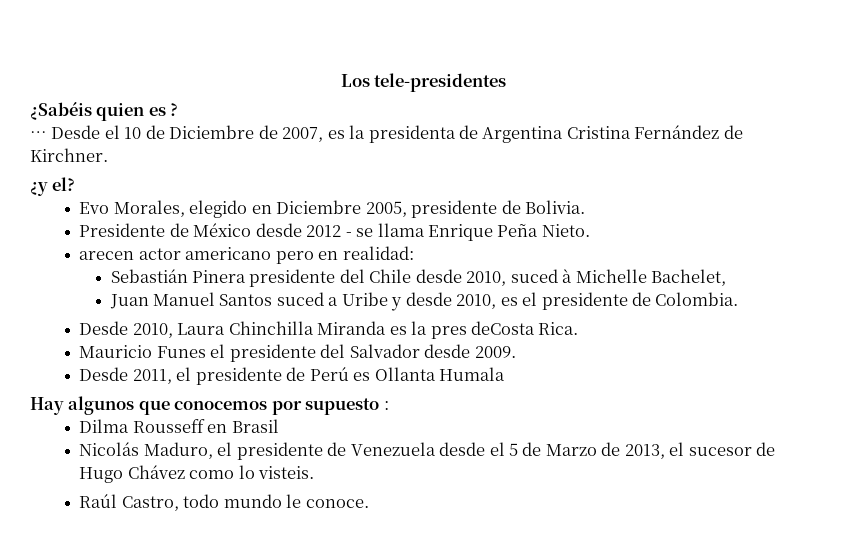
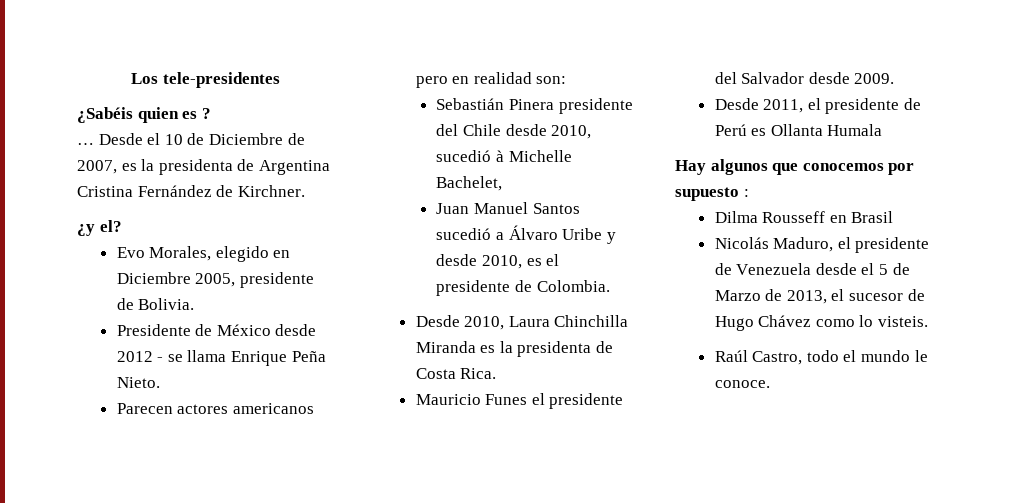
- arecen actor americano pero en realidad:
+ Parecen actores americanos pero en realidad son:
- Sebastián Pinera presidente del Chile desde 2010, suced à Michelle Bachelet,
+ Sebastián Pinera presidente del Chile desde 2010, sucedió à Michelle Bachelet,
- Juan Manuel Santos suced a Uribe y desde 2010, es el presidente de Colombia.
+ Juan Manuel Santos sucedió a Álvaro Uribe y desde 2010, es el presidente de Colombia.
- Desde 2010, Laura Chinchilla Miranda es la pres deCosta Rica.
+ Desde 2010, Laura Chinchilla Miranda es la presidenta de Costa Rica.
- Raúl Castro, todo mundo le conoce.
+ Raúl Castro, todo el mundo le conoce.

